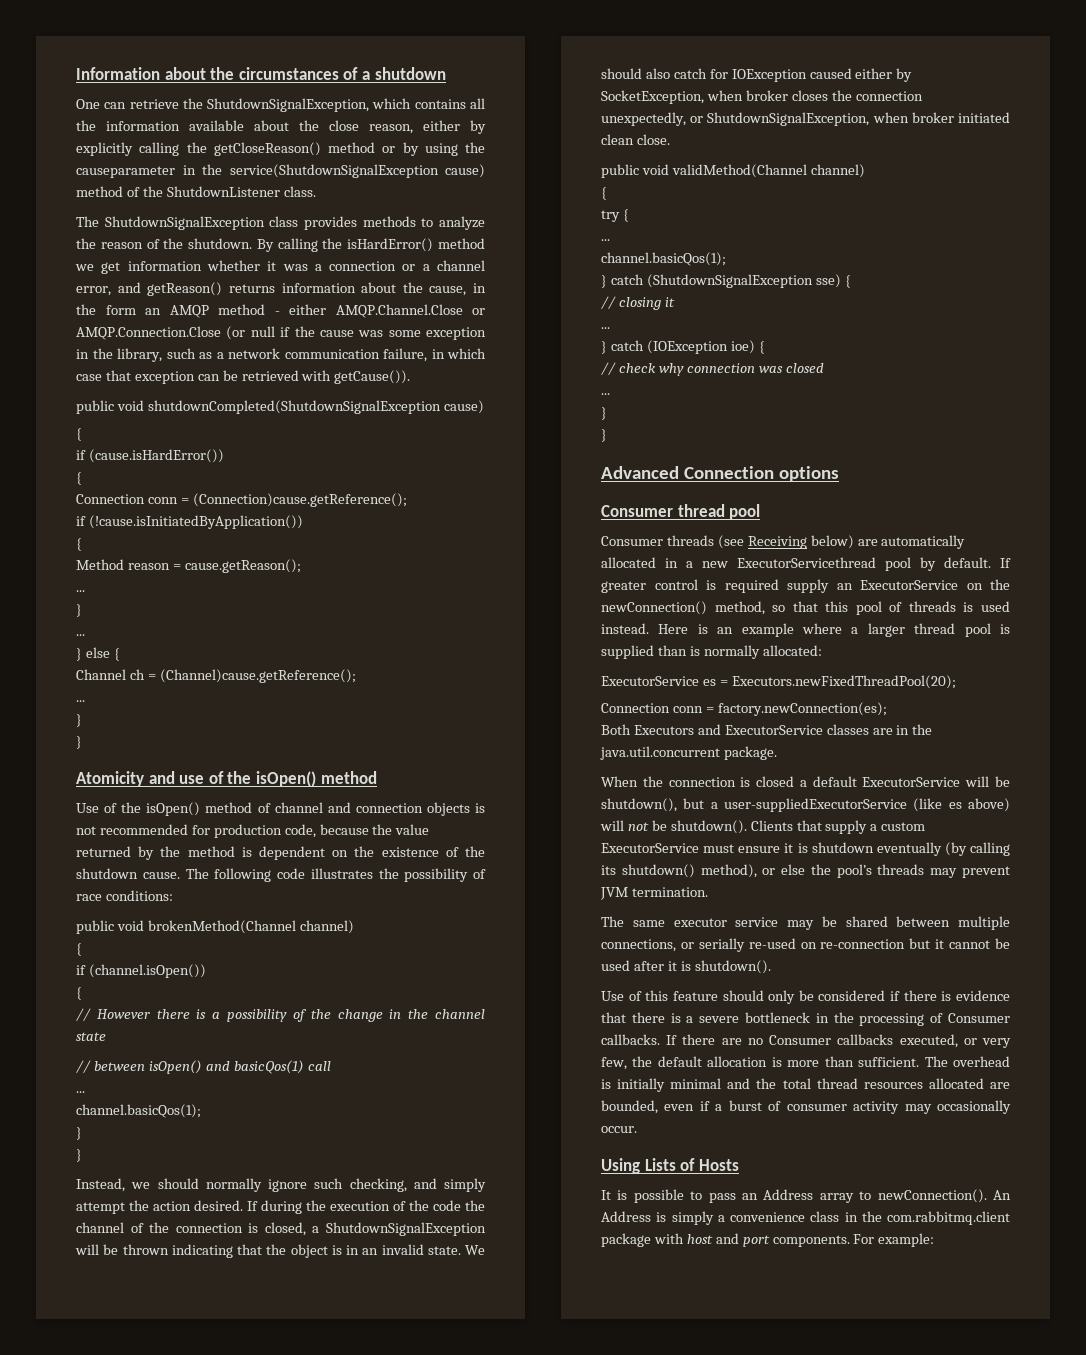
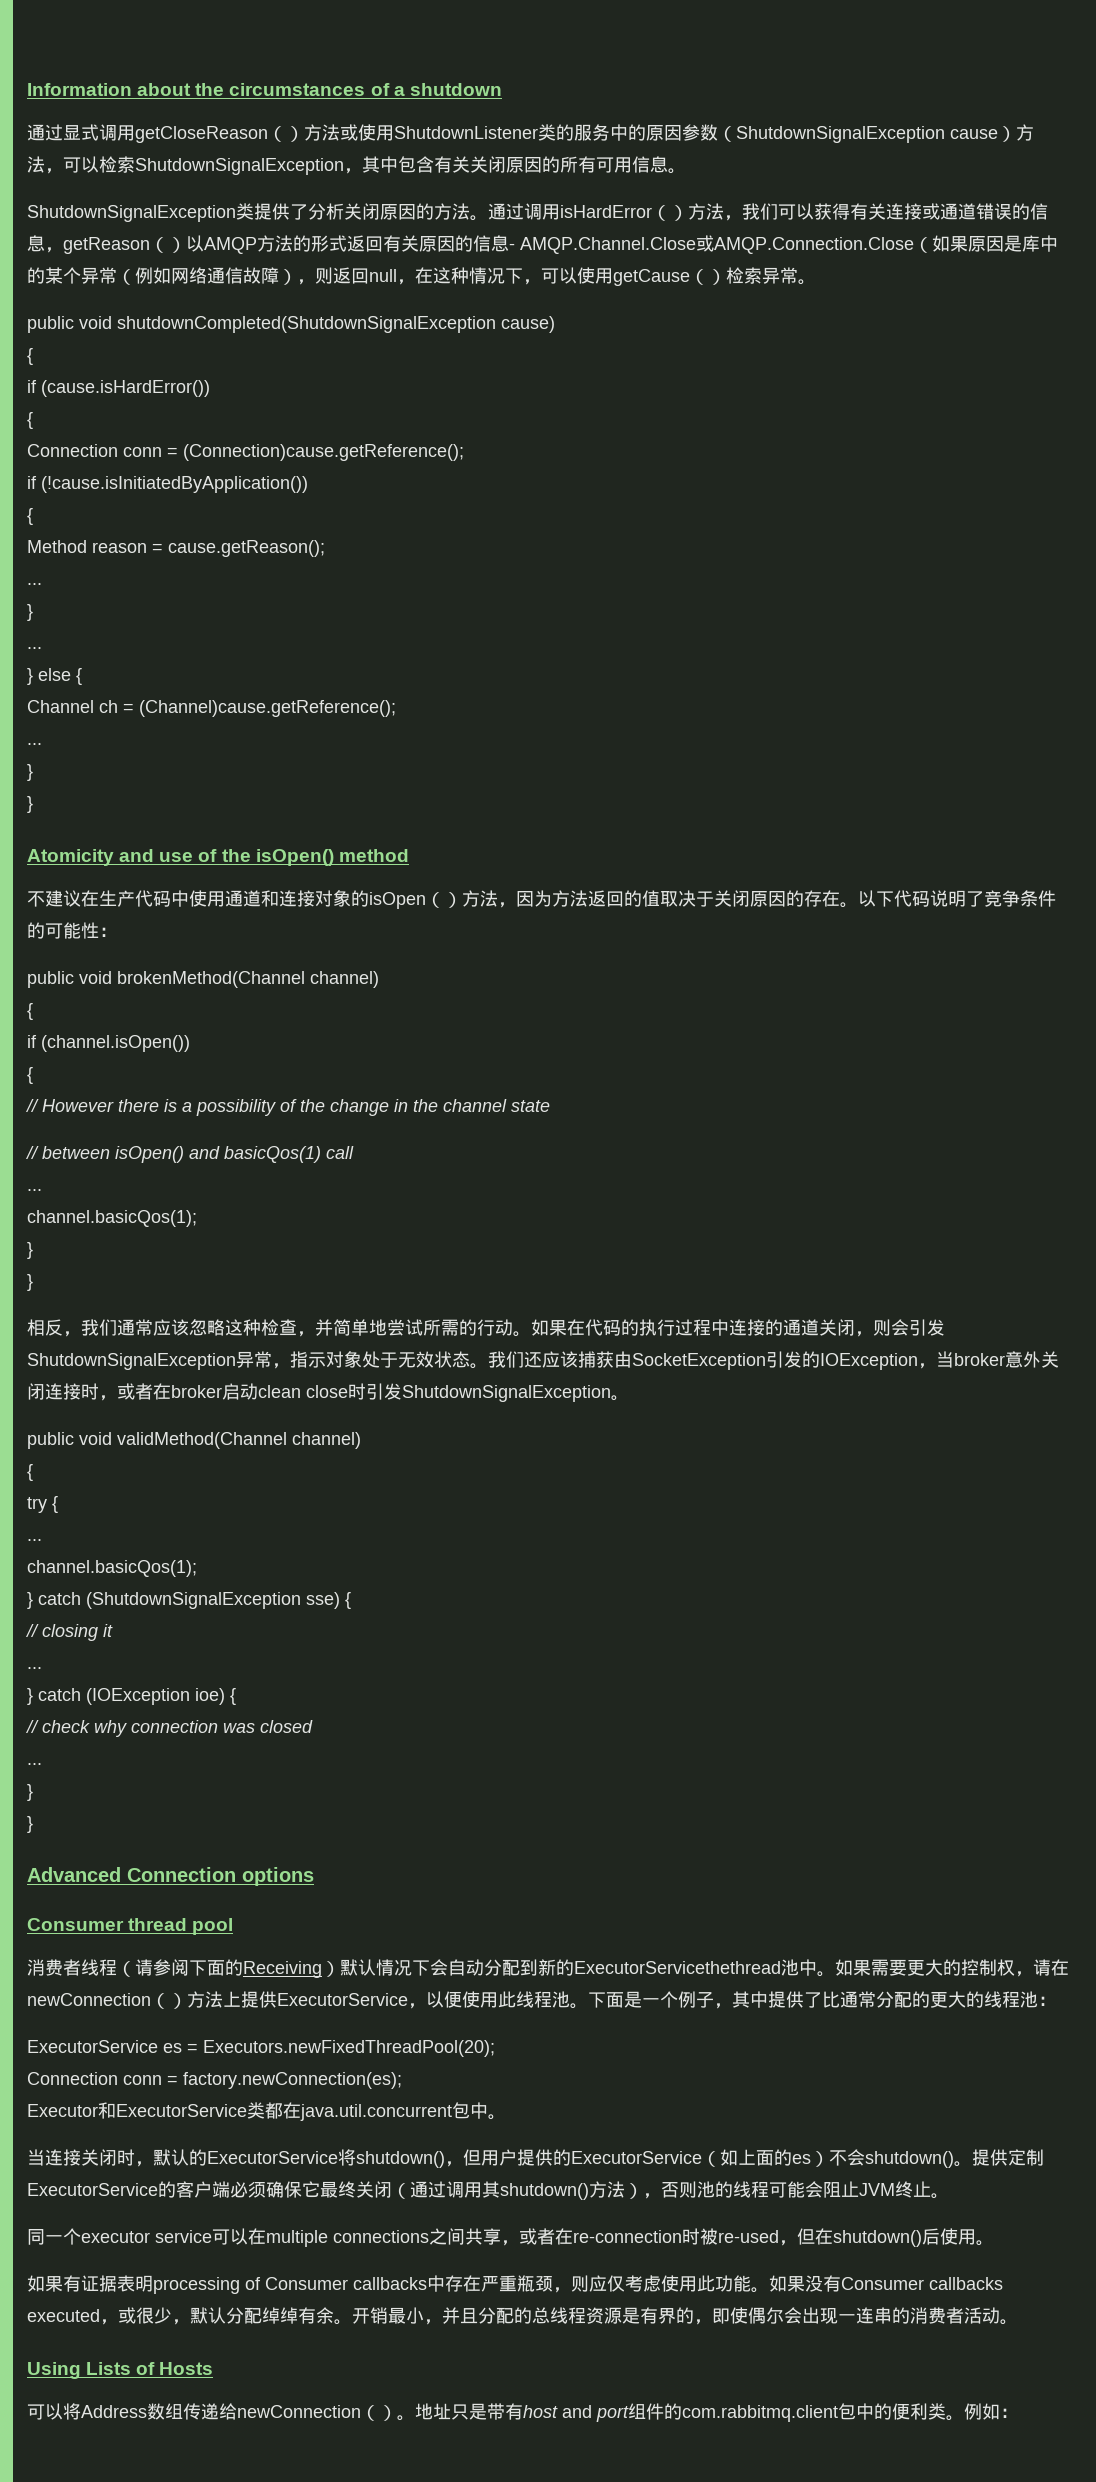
- One can retrieve the ShutdownSignalException, which contains all the information available about the close reason, either by explicitly calling the getCloseReason() method or by using the causeparameter in the service(ShutdownSignalException cause) method of the ShutdownListener class.
- The ShutdownSignalException class provides methods to analyze the reason of the shutdown. By calling the isHardError() method we get information whether it was a connection or a channel error, and getReason() returns information about the cause, in the form an AMQP method - either AMQP.Channel.Close or AMQP.Connection.Close (or null if the cause was some exception in the library, such as a network communication failure, in which case that exception can be retrieved with getCause()).
+ 通过显式调用getCloseReason（）方法或使用ShutdownListener类的服务中的原因参数（ShutdownSignalException cause）方法，可以检索ShutdownSignalException，其中包含有关关闭原因的所有可用信息。
+ ShutdownSignalException类提供了分析关闭原因的方法。通过调用isHardError（）方法，我们可以获得有关连接或通道错误的信息，getReason（）以AMQP方法的形式返回有关原因的信息- AMQP.Channel.Close或AMQP.Connection.Close（如果原因是库中的某个异常（例如网络通信故障），则返回null，在这种情况下，可以使用getCause（）检索异常。
- Use of the isOpen() method of channel and connection objects is not recommended for production code, because the value returned by the method is dependent on the existence of the shutdown cause. The following code illustrates the possibility of race conditions:
+ 不建议在生产代码中使用通道和连接对象的isOpen（）方法，因为方法返回的值取决于关闭原因的存在。以下代码说明了竞争条件的可能性：
- Instead, we should normally ignore such checking, and simply attempt the action desired. If during the execution of the code the channel of the connection is closed, a ShutdownSignalException will be thrown indicating that the object is in an invalid state. We should also catch for IOException caused either by SocketException, when broker closes the connection unexpectedly, or ShutdownSignalException, when broker initiated clean close.
+ 相反，我们通常应该忽略这种检查，并简单地尝试所需的行动。如果在代码的执行过程中连接的通道关闭，则会引发ShutdownSignalException异常，指示对象处于无效状态。我们还应该捕获由SocketException引发的IOException，当broker意外关闭连接时，或者在broker启动clean close时引发ShutdownSignalException。
- Consumer threads (see Receiving below) are automatically allocated in a new ExecutorServicethread pool by default. If greater control is required supply an ExecutorService on the newConnection() method, so that this pool of threads is used instead. Here is an example where a larger thread pool is supplied than is normally allocated:
+ 消费者线程（请参阅下面的Receiving）默认情况下会自动分配到新的ExecutorServicethethread池中。如果需要更大的控制权，请在newConnection（）方法上提供ExecutorService，以便使用此线程池。下面是一个例子，其中提供了比通常分配的更大的线程池：
- Both Executors and ExecutorService classes are in the java.util.concurrent package.
- When the connection is closed a default ExecutorService will be shutdown(), but a user-suppliedExecutorService (like es above) will not be shutdown(). Clients that supply a custom ExecutorService must ensure it is shutdown eventually (by calling its shutdown() method), or else the pool’s threads may prevent JVM termination.
- The same executor service may be shared between multiple connections, or serially re-used on re-connection but it cannot be used after it is shutdown().
- Use of this feature should only be considered if there is evidence that there is a severe bottleneck in the processing of Consumer callbacks. If there are no Consumer callbacks executed, or very few, the default allocation is more than sufficient. The overhead is initially minimal and the total thread resources allocated are bounded, even if a burst of consumer activity may occasionally occur.
+ Executor和ExecutorService类都在java.util.concurrent包中。
+ 当连接关闭时，默认的ExecutorService将shutdown()，但用户提供的ExecutorService（如上面的es）不会shutdown()。提供定制ExecutorService的客户端必须确保它最终关闭（通过调用其shutdown()方法），否则池的线程可能会阻止JVM终止。
+ 同一个executor service可以在multiple connections之间共享，或者在re-connection时被re-used，但在shutdown()后使用。
+ 如果有证据表明processing of Consumer callbacks中存在严重瓶颈，则应仅考虑使用此功能。如果没有Consumer callbacks executed，或很少，默认分配绰绰有余。开销最小，并且分配的总线程资源是有界的，即使偶尔会出现一连串的消费者活动。
  Using Lists of Hosts
- It is possible to pass an Address array to newConnection(). An Address is simply a convenience class in the com.rabbitmq.client package with host and port components. For example:
+ 可以将Address数组传递给newConnection（）。地址只是带有host and port组件的com.rabbitmq.client包中的便利类。例如：

